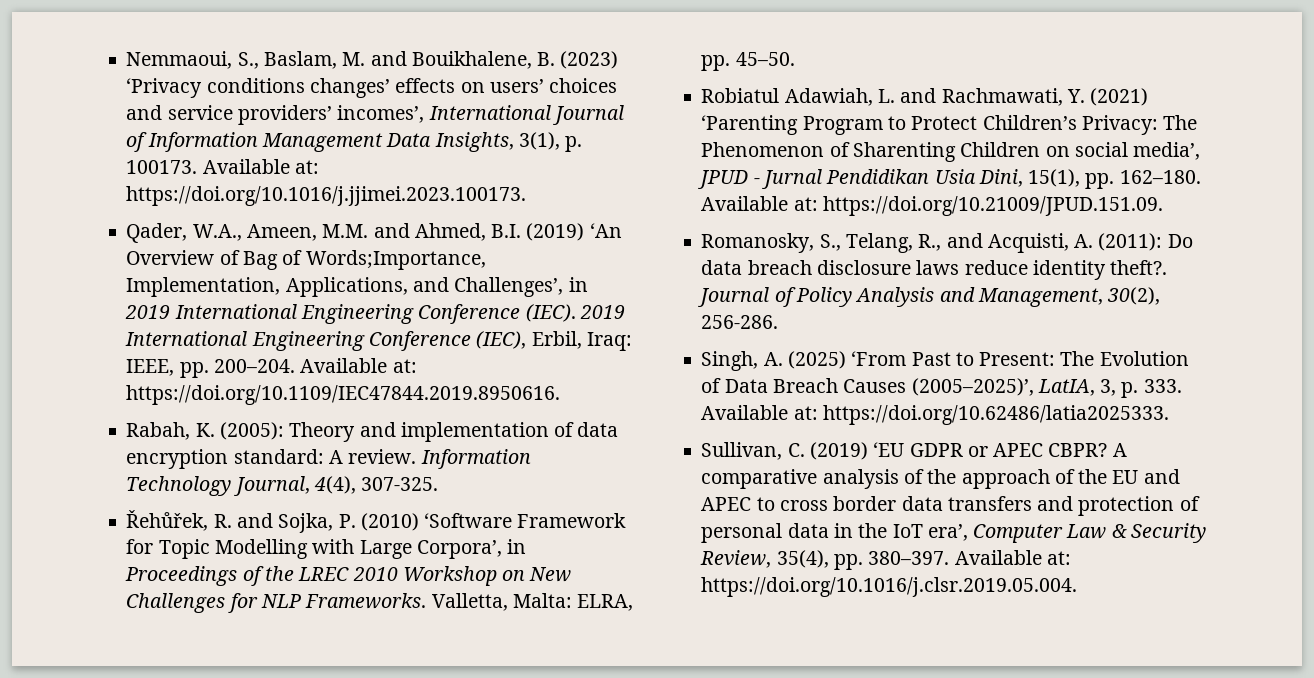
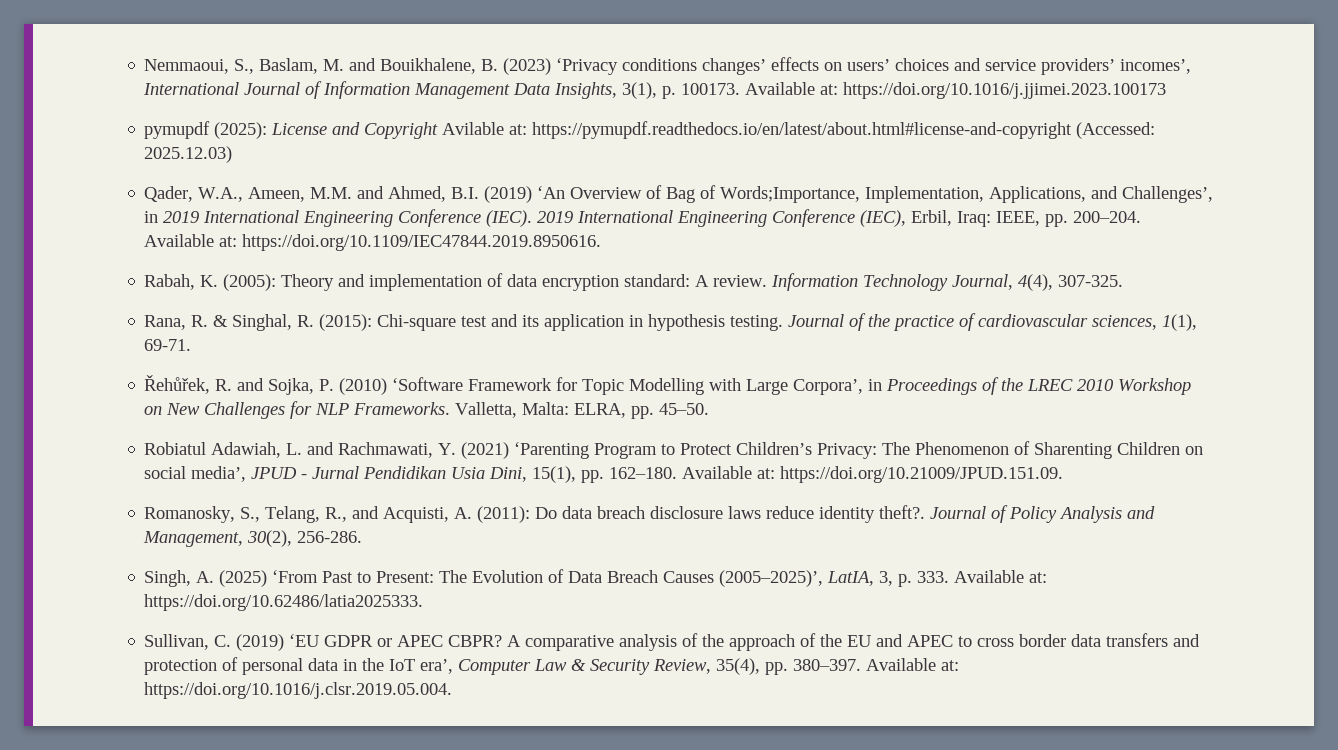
- Available at: https://doi.org/10.1016/j.jjimei.2023.100173.
+ Available at: https://doi.org/10.1016/j.jjimei.2023.100173
+ pymupdf (2025): License and Copyright Avilable at: https://pymupdf.readthedocs.io/en/latest/about.html#license-and-copyright (Accessed: 2025.12.03)
+ Rana, R. & Singhal, R. (2015): Chi-square test and its application in hypothesis testing. Journal of the practice of cardiovascular sciences, 1(1), 69-71.

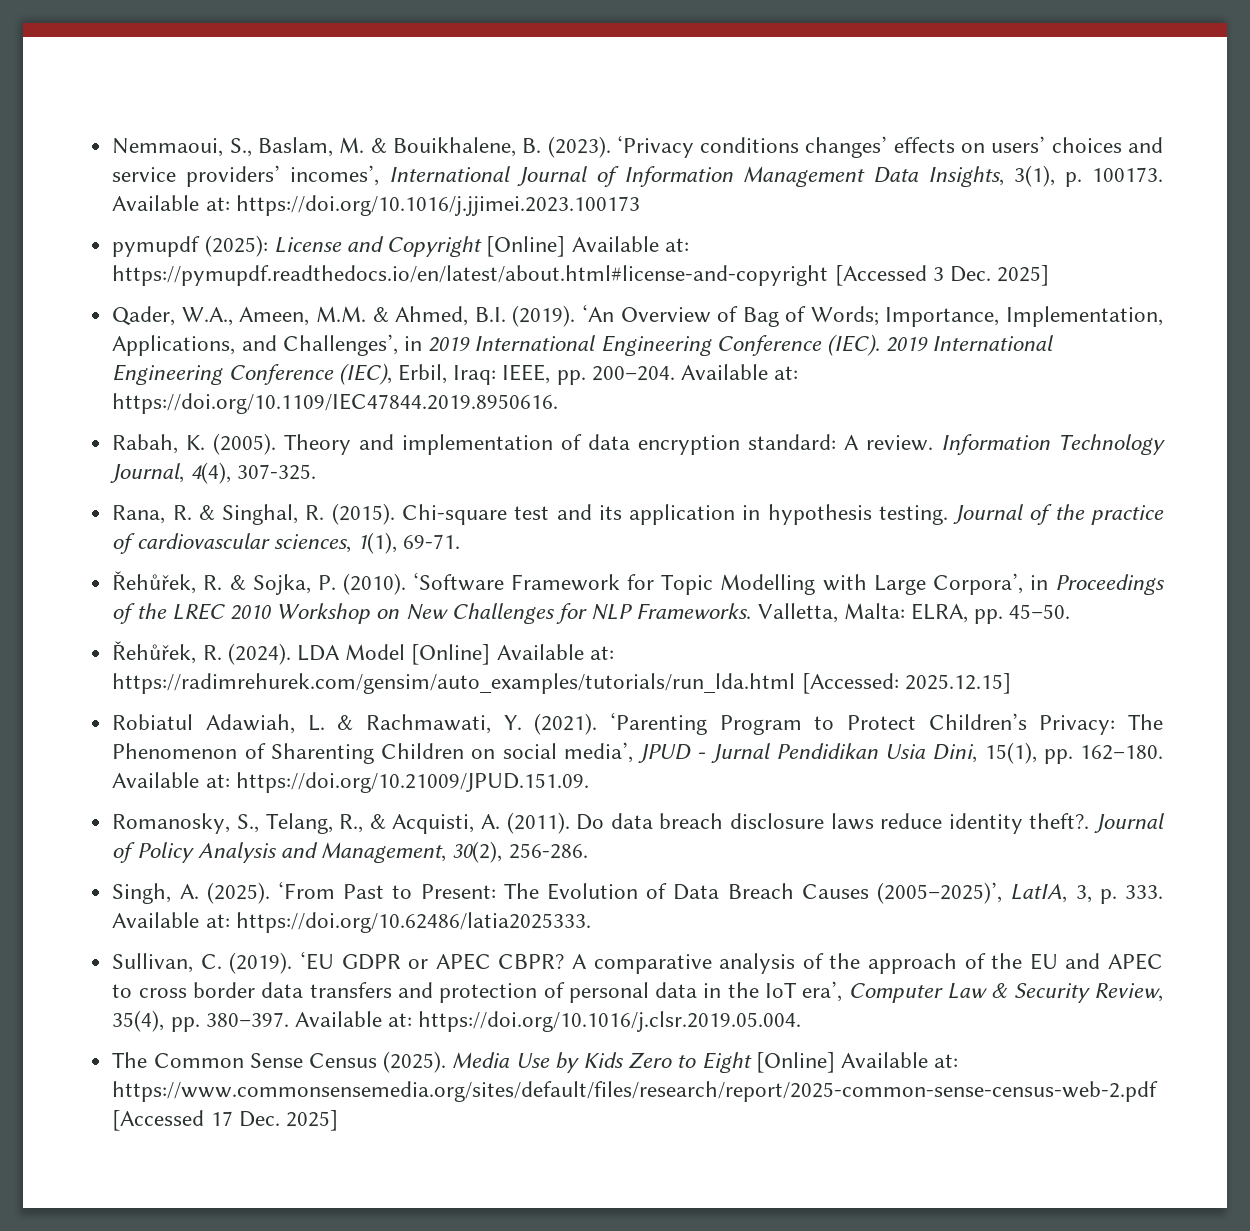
- Nemmaoui, S., Baslam, M. and Bouikhalene, B. (2023) ‘Privacy conditions changes’ effects on users’ choices and service providers’ incomes’, International Journal of Information Management Data Insights, 3(1), p. 100173.
+ Nemmaoui, S., Baslam, M. & Bouikhalene, B. (2023). ‘Privacy conditions changes’ effects on users’ choices and service providers’ incomes’, International Journal of Information Management Data Insights, 3(1), p. 100173.
- pymupdf (2025): License and Copyright Avilable at: https://pymupdf.readthedocs.io/en/latest/about.html#license-and-copyright (Accessed: 2025.12.03)
+ pymupdf (2025): License and Copyright [Online] Available at: https://pymupdf.readthedocs.io/en/latest/about.html#license-and-copyright [Accessed 3 Dec. 2025]
- Qader, W.A., Ameen, M.M. and Ahmed, B.I. (2019) ‘An Overview of Bag of Words;Importance, Implementation, Applications, and Challenges’, in 2019 International Engineering Conference (IEC).
+ Qader, W.A., Ameen, M.M. & Ahmed, B.I. (2019). ‘An Overview of Bag of Words; Importance, Implementation, Applications, and Challenges’, in 2019 International Engineering Conference (IEC).
- Rabah, K. (2005): Theory and implementation of data encryption standard: A review.
+ Rabah, K. (2005). Theory and implementation of data encryption standard: A review.
- Rana, R. & Singhal, R. (2015): Chi-square test and its application in hypothesis testing.
+ Rana, R. & Singhal, R. (2015). Chi-square test and its application in hypothesis testing.
- Řehůřek, R. and Sojka, P. (2010) ‘Software Framework for Topic Modelling with Large Corpora’, in Proceedings of the LREC 2010 Workshop on New Challenges for NLP Frameworks.
+ Řehůřek, R. & Sojka, P. (2010). ‘Software Framework for Topic Modelling with Large Corpora’, in Proceedings of the LREC 2010 Workshop on New Challenges for NLP Frameworks.
+ Řehůřek, R. (2024). LDA Model [Online] Available at: https://radimrehurek.com/gensim/auto_examples/tutorials/run_lda.html [Accessed: 2025.12.15]
- Robiatul Adawiah, L. and Rachmawati, Y. (2021) ‘Parenting Program to Protect Children’s Privacy: The Phenomenon of Sharenting Children on social media’, JPUD - Jurnal Pendidikan Usia Dini, 15(1), pp. 162–180.
+ Robiatul Adawiah, L. & Rachmawati, Y. (2021). ‘Parenting Program to Protect Children’s Privacy: The Phenomenon of Sharenting Children on social media’, JPUD - Jurnal Pendidikan Usia Dini, 15(1), pp. 162–180.
- Romanosky, S., Telang, R., and Acquisti, A. (2011): Do data breach disclosure laws reduce identity theft?.
+ Romanosky, S., Telang, R., & Acquisti, A. (2011). Do data breach disclosure laws reduce identity theft?.
- Singh, A. (2025) ‘From Past to Present: The Evolution of Data Breach Causes (2005–2025)’, LatIA, 3, p. 333. Available at: https://doi.org/10.62486/latia2025333.
+ Singh, A. (2025). ‘From Past to Present: The Evolution of Data Breach Causes (2005–2025)’, LatIA, 3, p. 333. Available at: https://doi.org/10.62486/latia2025333.
- Sullivan, C. (2019) ‘EU GDPR or APEC CBPR?
+ Sullivan, C. (2019). ‘EU GDPR or APEC CBPR?
+ The Common Sense Census (2025). Media Use by Kids Zero to Eight [Online] Available at: https://www.commonsensemedia.org/sites/default/files/research/report/2025-common-sense-census-web-2.pdf [Accessed 17 Dec. 2025]

